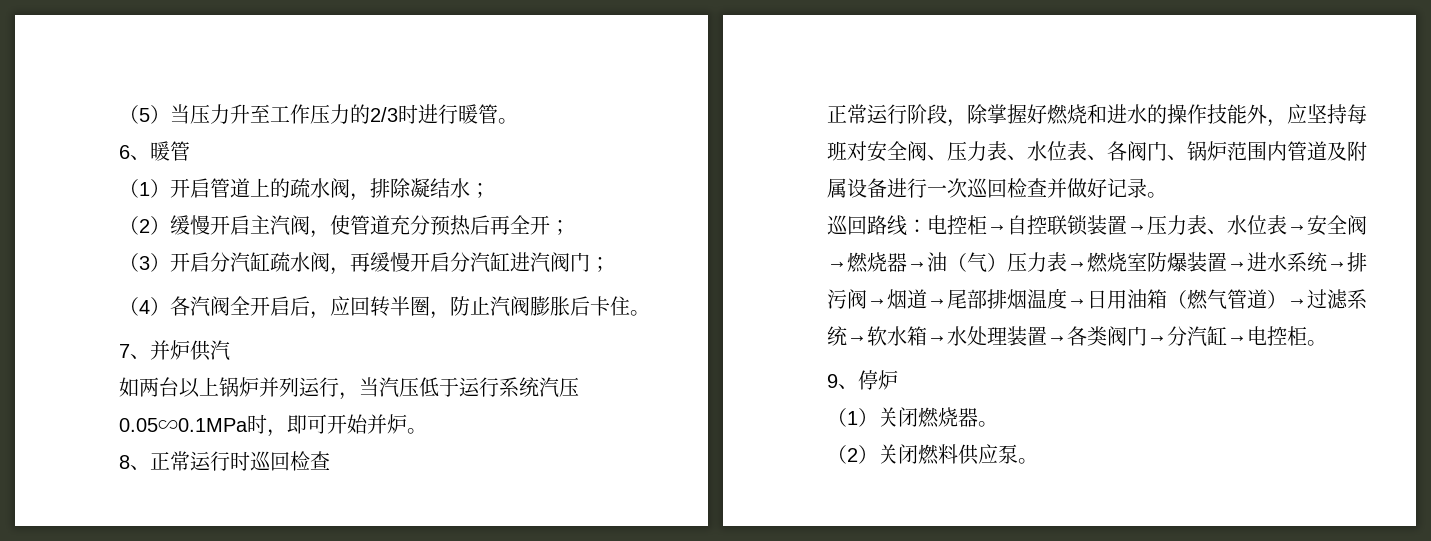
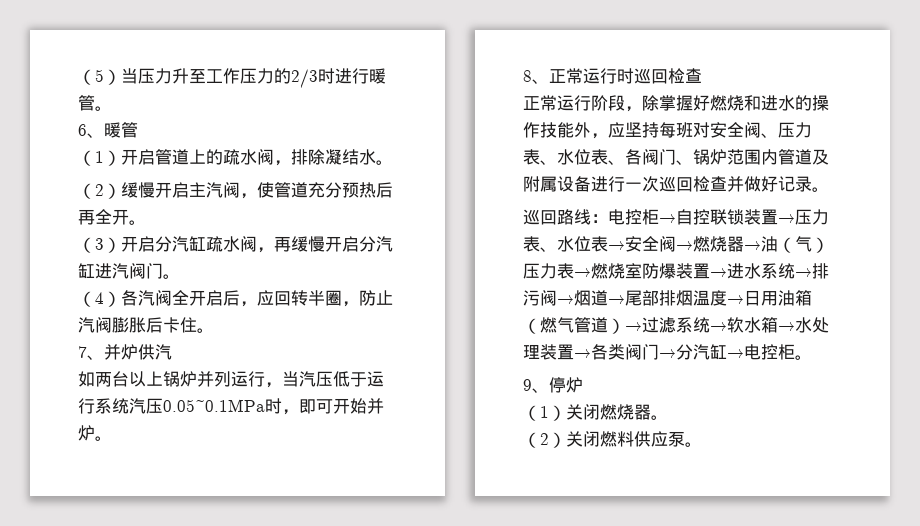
- （1）开启管道上的疏水阀，排除凝结水；
+ （1）开启管道上的疏水阀，排除凝结水。
- （2）缓慢开启主汽阀，使管道充分预热后再全开；
+ （2）缓慢开启主汽阀，使管道充分预热后再全开。
- （3）开启分汽缸疏水阀，再缓慢开启分汽缸进汽阀门；
+ （3）开启分汽缸疏水阀，再缓慢开启分汽缸进汽阀门。
- 如两台以上锅炉并列运行，当汽压低于运行系统汽压0.05∽0.1MPa时，即可开始并炉。
+ 如两台以上锅炉并列运行，当汽压低于运行系统汽压0.05~0.1MPa时，即可开始并炉。

